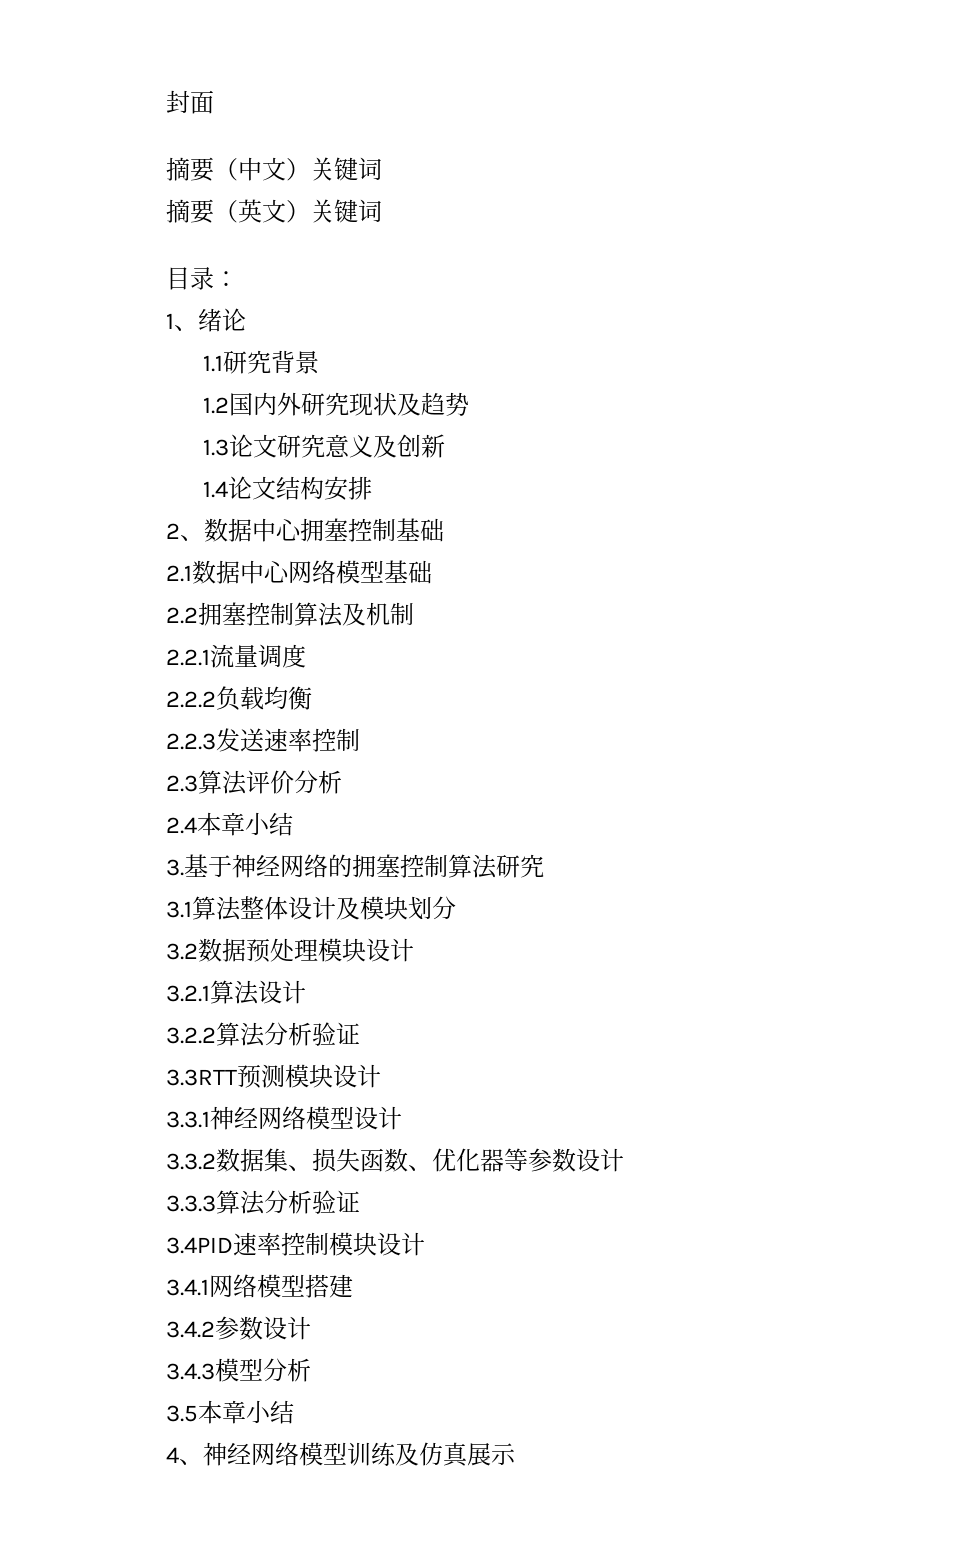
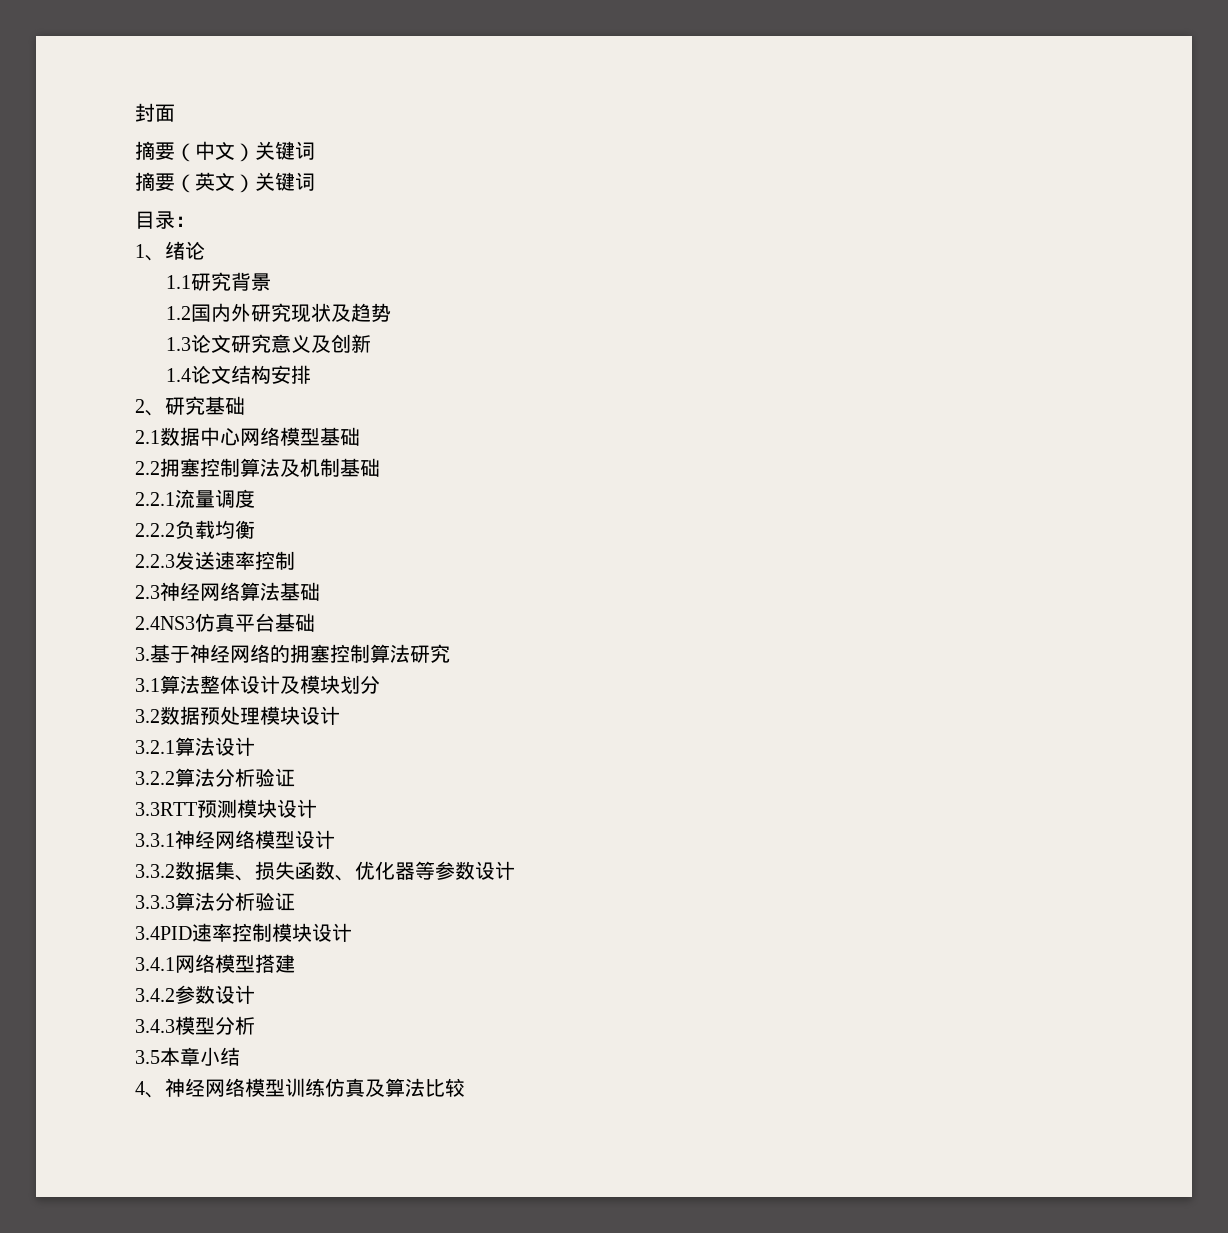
- 2、数据中心拥塞控制基础
+ 2、研究基础
- 2.2拥塞控制算法及机制
+ 2.2拥塞控制算法及机制基础
- 2.3算法评价分析
- 2.4本章小结
+ 2.3神经网络算法基础
+ 2.4NS3仿真平台基础
- 4、神经网络模型训练及仿真展示
+ 4、神经网络模型训练仿真及算法比较

